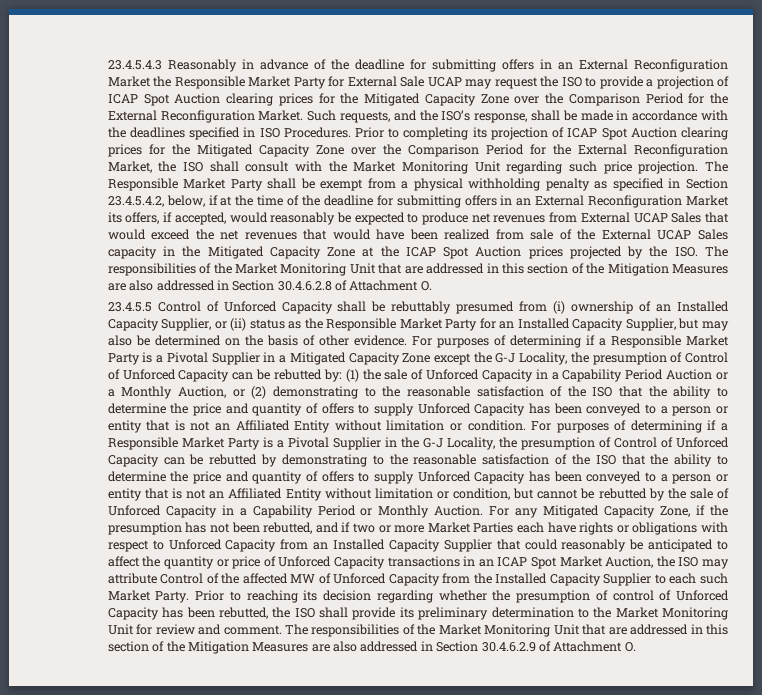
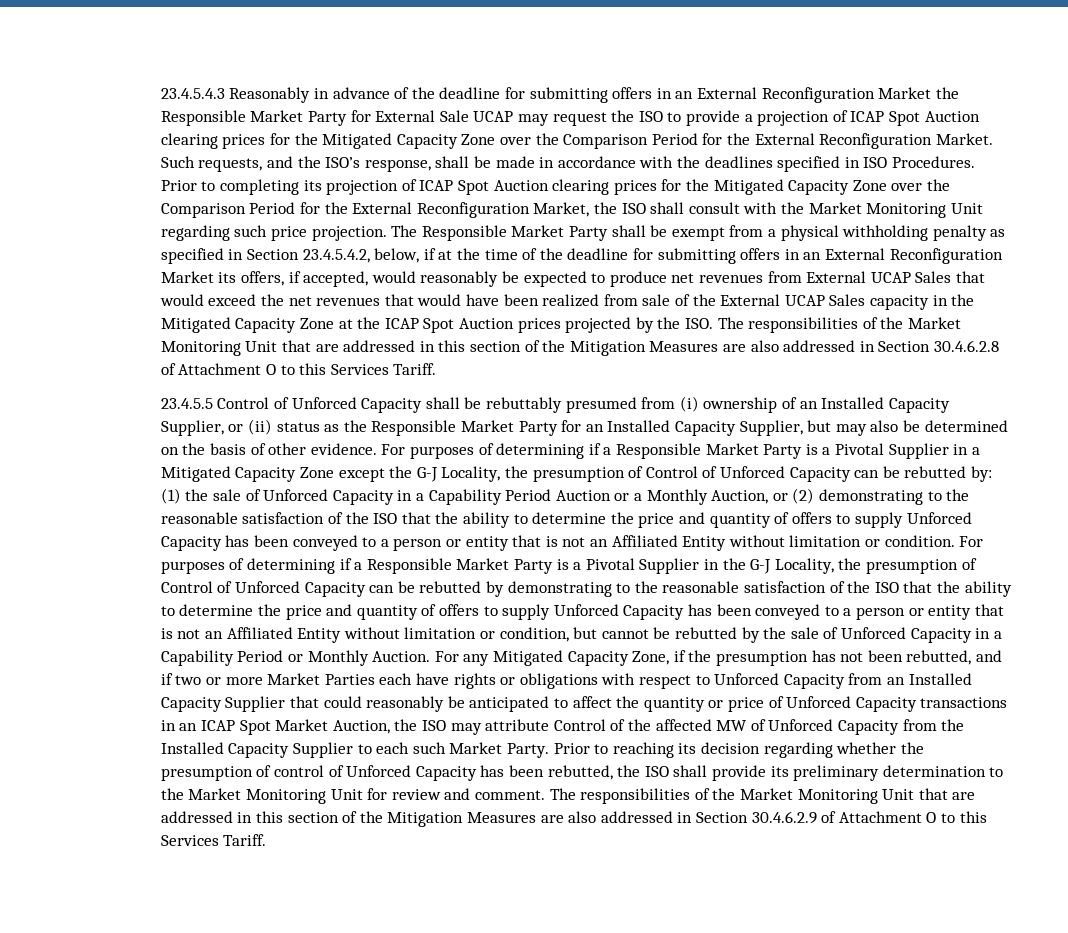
- The Responsible Market Party shall be exempt from a physical withholding penalty as specified in Section 23.4.5.4.2, below, if at the time of the deadline for submitting offers in an External Reconfiguration Market its offers, if accepted, would reasonably be expected to produce net revenues from External UCAP Sales that would exceed the net revenues that would have been realized from sale of the External UCAP Sales capacity in the Mitigated Capacity Zone at the ICAP Spot Auction prices projected by the ISO. The responsibilities of the Market Monitoring Unit that are addressed in this section of the Mitigation Measures are also addressed in Section 30.4.6.2.8 of Attachment O.
+ The Responsible Market Party shall be exempt from a physical withholding penalty as specified in Section 23.4.5.4.2, below, if at the time of the deadline for submitting offers in an External Reconfiguration Market its offers, if accepted, would reasonably be expected to produce net revenues from External UCAP Sales that would exceed the net revenues that would have been realized from sale of the External UCAP Sales capacity in the Mitigated Capacity Zone at the ICAP Spot Auction prices projected by the ISO. The responsibilities of the Market Monitoring Unit that are addressed in this section of the Mitigation Measures are also addressed in Section 30.4.6.2.8 of Attachment O to this Services Tariff.
- The responsibilities of the Market Monitoring Unit that are addressed in this section of the Mitigation Measures are also addressed in Section 30.4.6.2.9 of Attachment O.
+ The responsibilities of the Market Monitoring Unit that are addressed in this section of the Mitigation Measures are also addressed in Section 30.4.6.2.9 of Attachment O to this Services Tariff.

